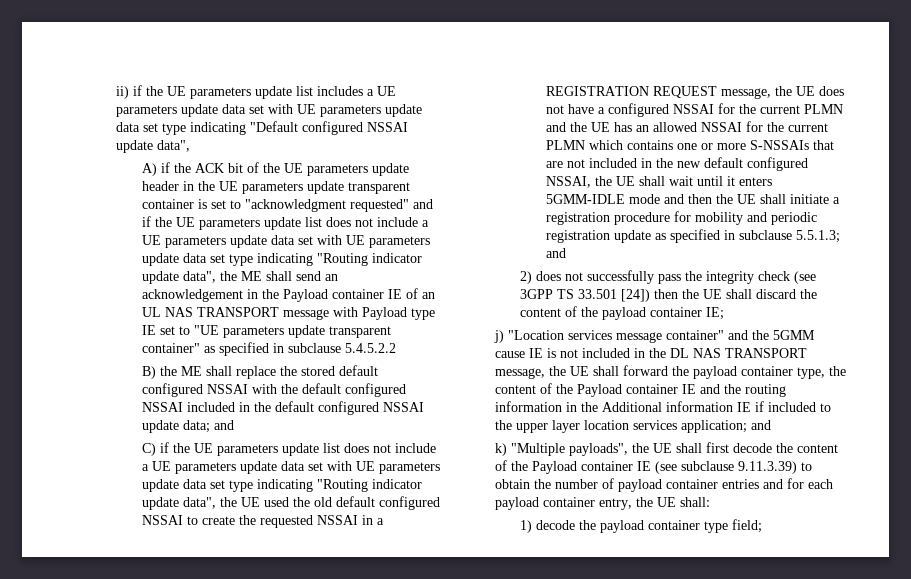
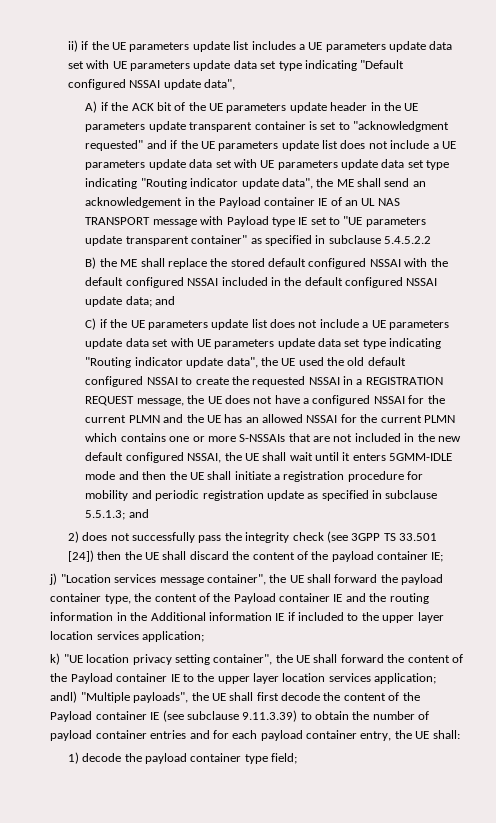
- j) "Location services message container" and the 5GMM cause IE is not included in the DL NAS TRANSPORT message, the UE shall forward the payload container type, the content of the Payload container IE and the routing information in the Additional information IE if included to the upper layer location services application; and
+ j) "Location services message container", the UE shall forward the payload container type, the content of the Payload container IE and the routing information in the Additional information IE if included to the upper layer location services application;
- k) "Multiple payloads", the UE shall first decode the content of the Payload container IE (see subclause 9.11.3.39) to obtain the number of payload container entries and for each payload container entry, the UE shall:
+ k) "UE location privacy setting container", the UE shall forward the content of the Payload container IE to the upper layer location services application; andl) "Multiple payloads", the UE shall first decode the content of the Payload container IE (see subclause 9.11.3.39) to obtain the number of payload container entries and for each payload container entry, the UE shall:

